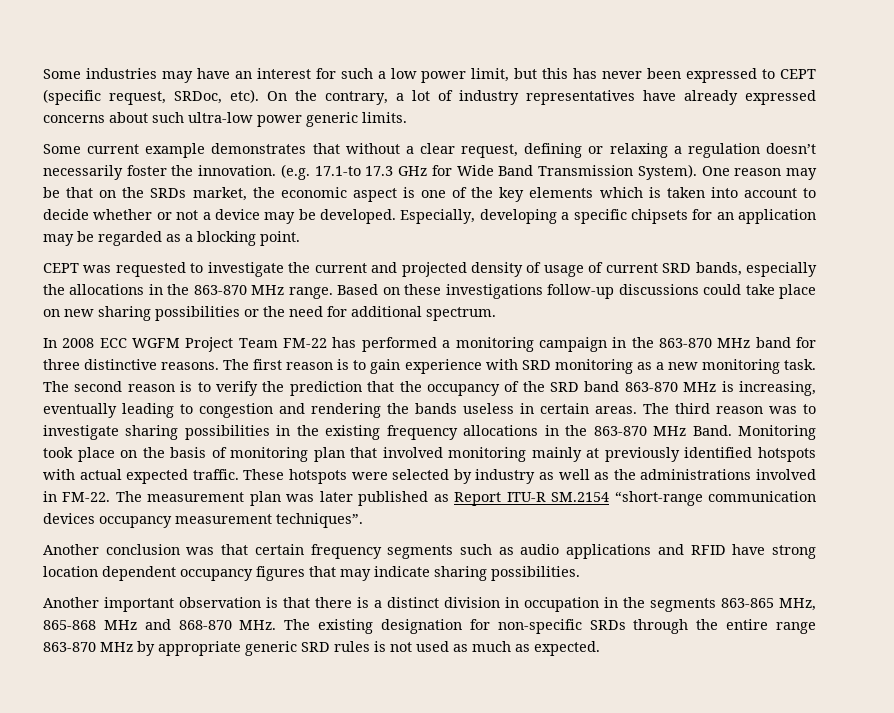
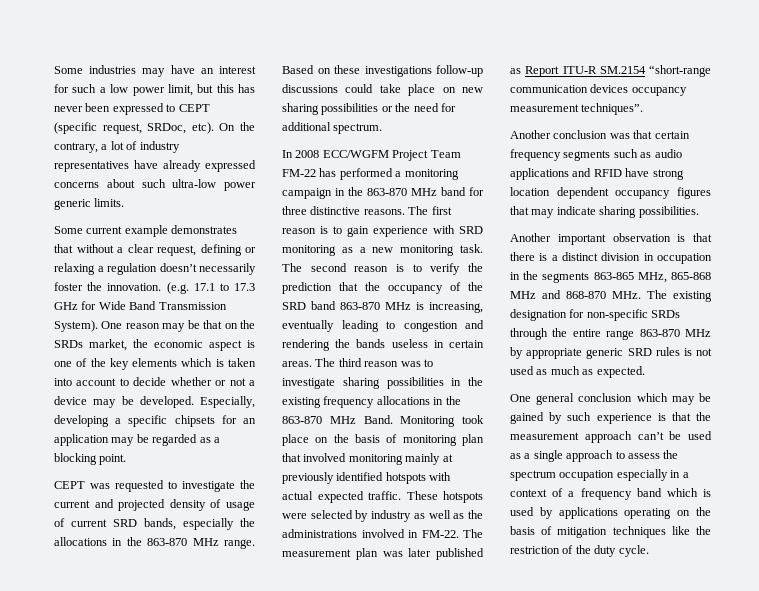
- (e.g. 17.1-to 17.3 GHz for Wide Band Transmission System).
+ (e.g. 17.1 to 17.3 GHz for Wide Band Transmission System).
- In 2008 ECC WGFM Project Team FM-22 has performed a monitoring campaign in the 863-870 MHz band for three distinctive reasons.
+ In 2008 ECC/WGFM Project Team FM-22 has performed a monitoring campaign in the 863-870 MHz band for three distinctive reasons.
+ One general conclusion which may be gained by such experience is that the measurement approach can’t be used as a single approach to assess the spectrum occupation especially in a context of a frequency band which is used by applications operating on the basis of mitigation techniques like the restriction of the duty cycle.

